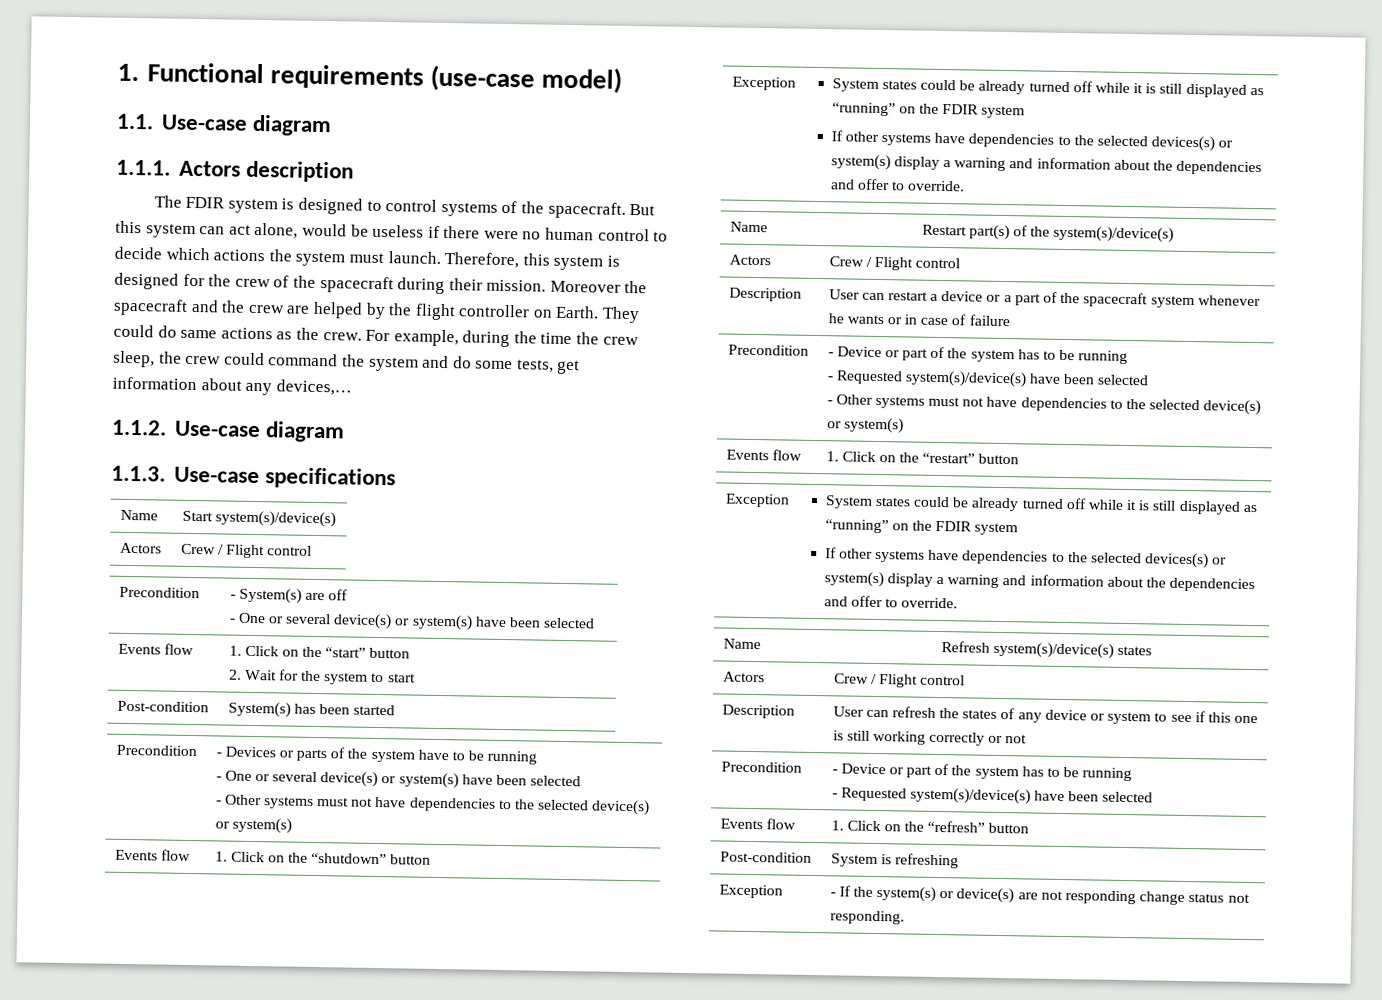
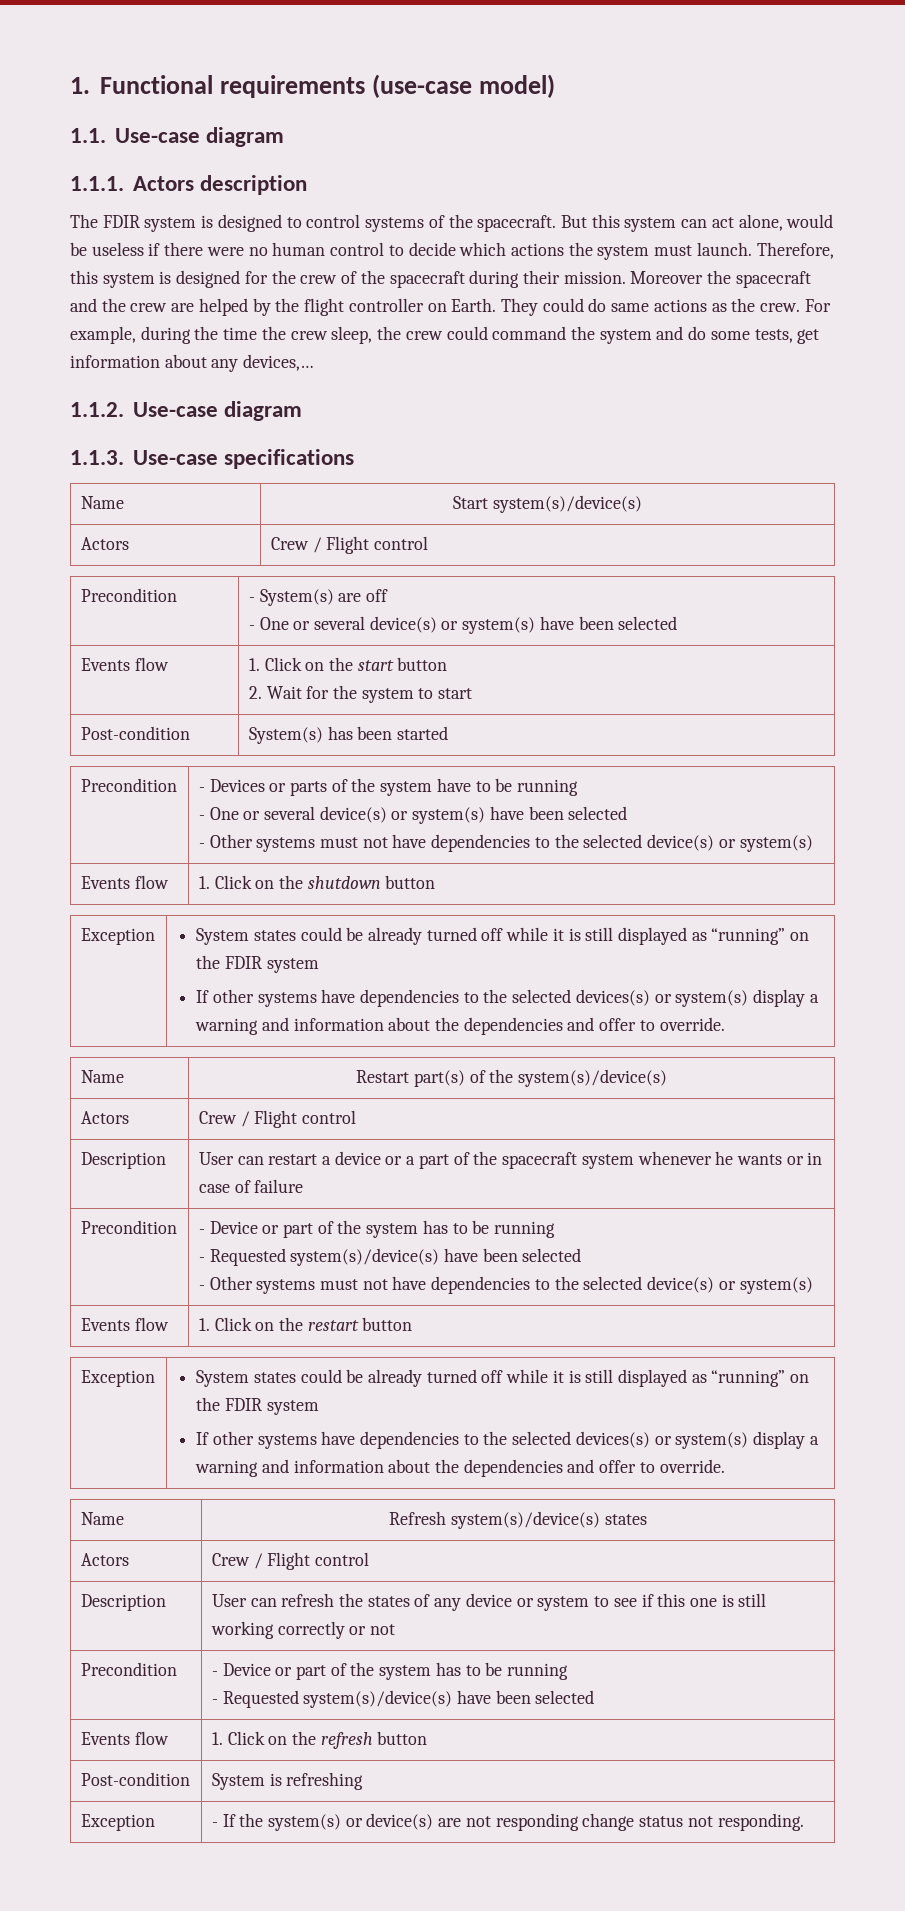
- Events flow | 1. Click on the “start” button
+ Events flow | 1. Click on the start button
- Events flow | 1. Click on the “shutdown” button
+ Events flow | 1. Click on the shutdown button
- Events flow | 1. Click on the “restart” button
+ Events flow | 1. Click on the restart button
- Events flow | 1. Click on the “refresh” button
+ Events flow | 1. Click on the refresh button

